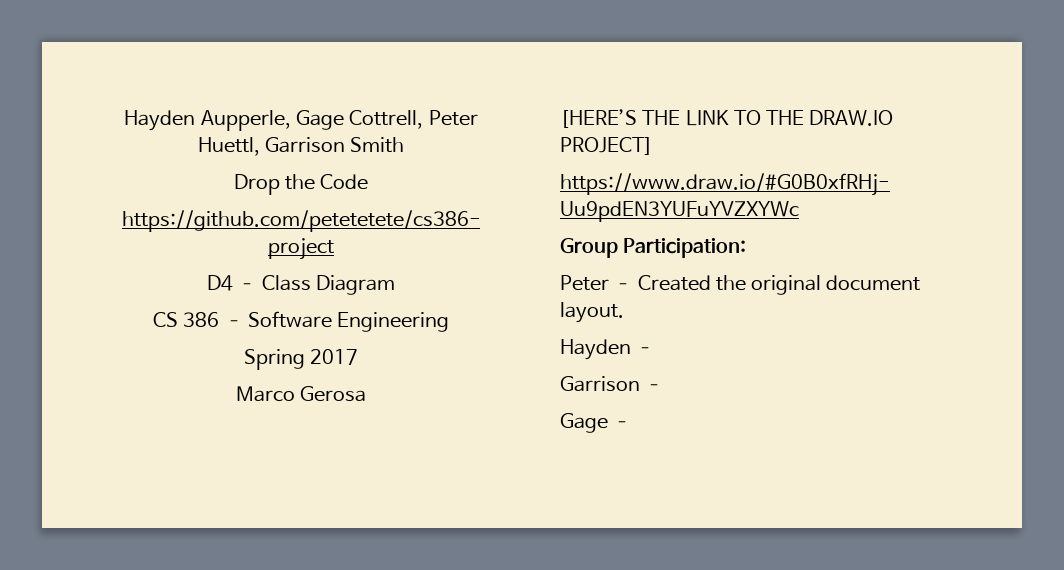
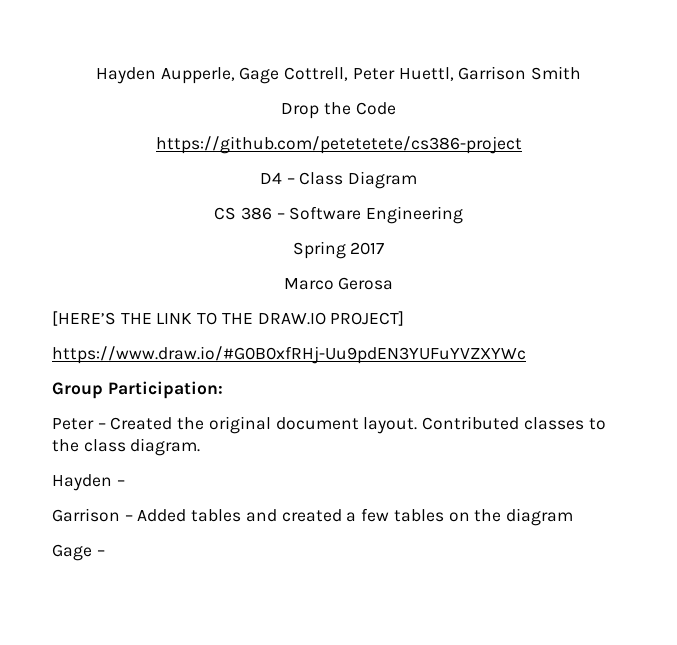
- Peter – Created the original document layout.
+ Peter – Created the original document layout. Contributed classes to the class diagram.
  Hayden –
- Garrison –
+ Garrison – Added tables and created a few tables on the diagram

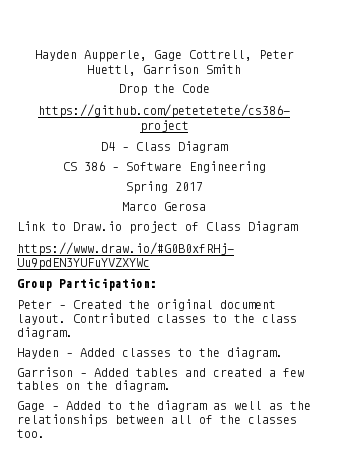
- [HERE’S THE LINK TO THE DRAW.IO PROJECT]
+ Link to Draw.io project of Class Diagram
- Hayden –
+ Hayden – Added classes to the diagram.
- Garrison – Added tables and created a few tables on the diagram
+ Garrison – Added tables and created a few tables on the diagram.
- Gage –
+ Gage – Added to the diagram as well as the relationships between all of the classes too.

